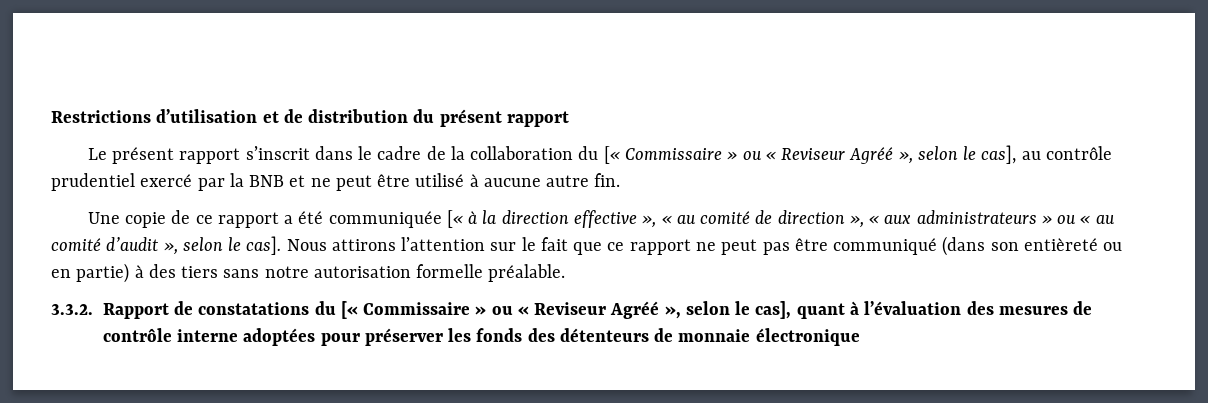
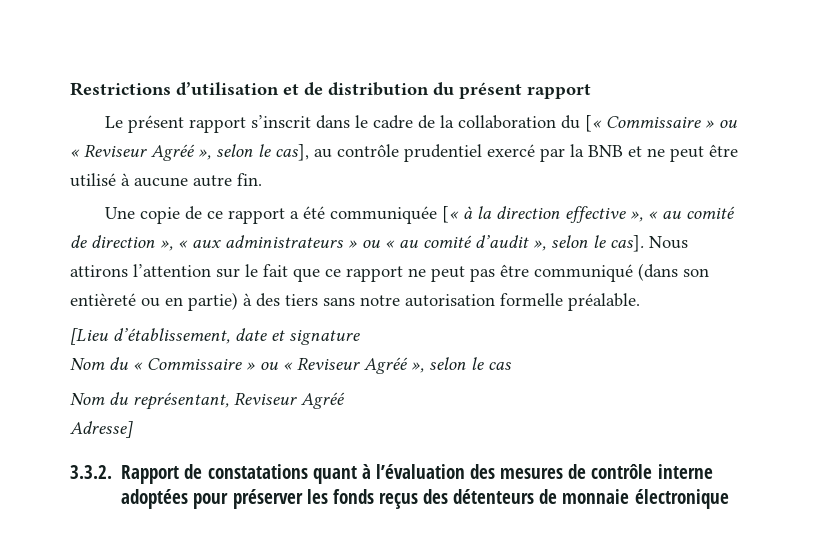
- 3.3.2. Rapport de constatations du [« Commissaire » ou « Reviseur Agréé », selon le cas], quant à l’évaluation des mesures de contrôle interne adoptées pour préserver les fonds des détenteurs de monnaie électronique
+ [Lieu d’établissement, date et signature
+ Nom du « Commissaire » ou « Reviseur Agréé », selon le cas
+ Nom du représentant, Reviseur Agréé
+ Adresse]
+ 3.3.2. Rapport de constatations quant à l’évaluation des mesures de contrôle interne adoptées pour préserver les fonds reçus des détenteurs de monnaie électronique

